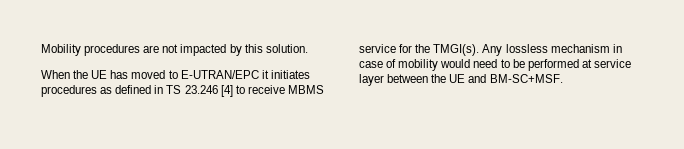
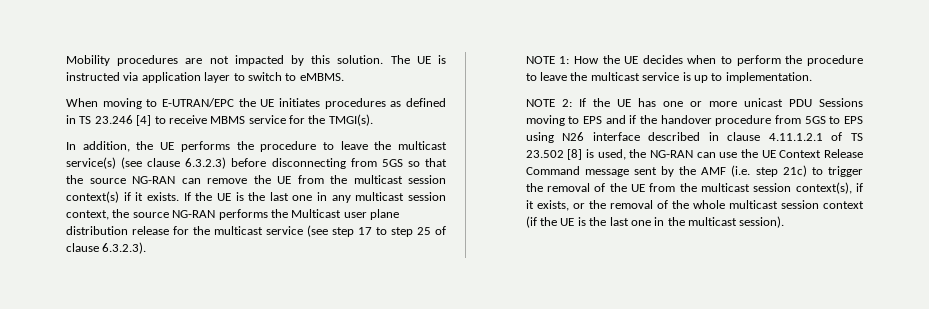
- Mobility procedures are not impacted by this solution.
- When the UE has moved to E-UTRAN/EPC it initiates procedures as defined in TS 23.246 [4] to receive MBMS service for the TMGI(s). Any lossless mechanism in case of mobility would need to be performed at service layer between the UE and BM-SC+MSF.
+ Mobility procedures are not impacted by this solution. The UE is instructed via application layer to switch to eMBMS.
+ When moving to E-UTRAN/EPC the UE initiates procedures as defined in TS 23.246 [4] to receive MBMS service for the TMGI(s).
+ In addition, the UE performs the procedure to leave the multicast service(s) (see clause 6.3.2.3) before disconnecting from 5GS so that the source NG-RAN can remove the UE from the multicast session context(s) if it exists. If the UE is the last one in any multicast session context, the source NG-RAN performs the Multicast user plane distribution release for the multicast service (see step 17 to step 25 of clause 6.3.2.3).
+ NOTE 1: How the UE decides when to perform the procedure to leave the multicast service is up to implementation.
+ NOTE 2: If the UE has one or more unicast PDU Sessions moving to EPS and if the handover procedure from 5GS to EPS using N26 interface described in clause 4.11.1.2.1 of TS 23.502 [8] is used, the NG-RAN can use the UE Context Release Command message sent by the AMF (i.e. step 21c) to trigger the removal of the UE from the multicast session context(s), if it exists, or the removal of the whole multicast session context (if the UE is the last one in the multicast session).

